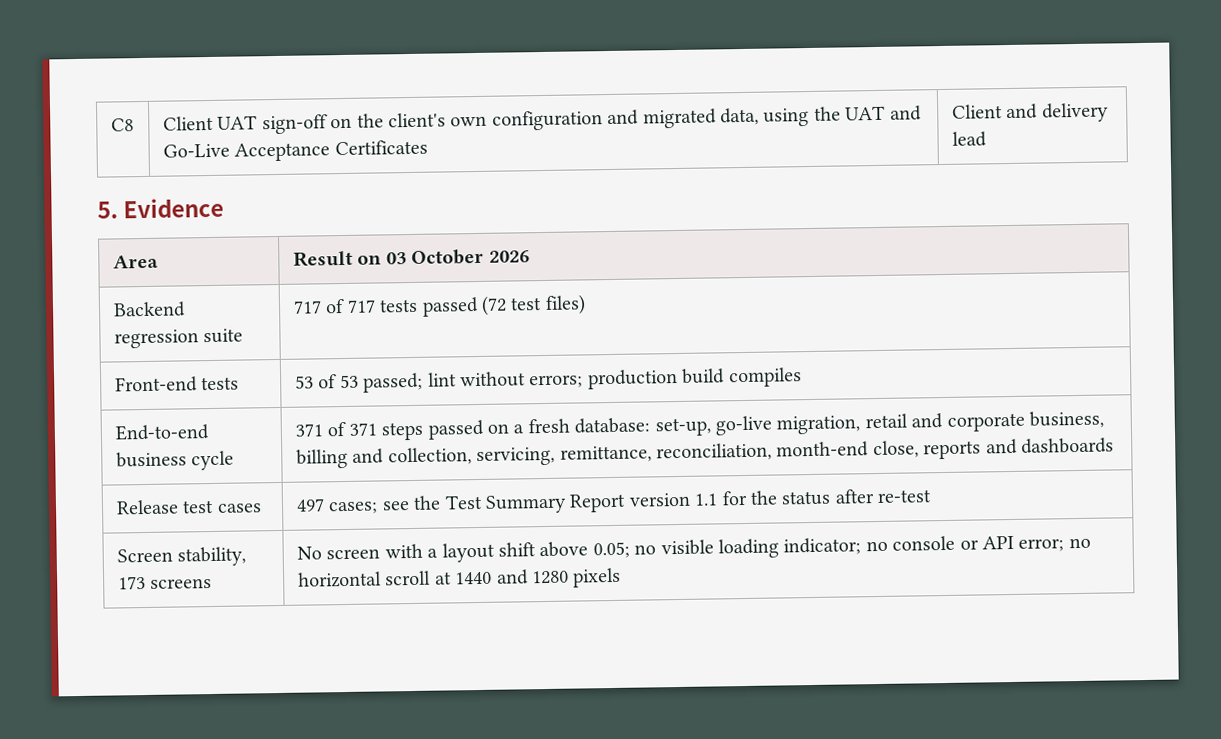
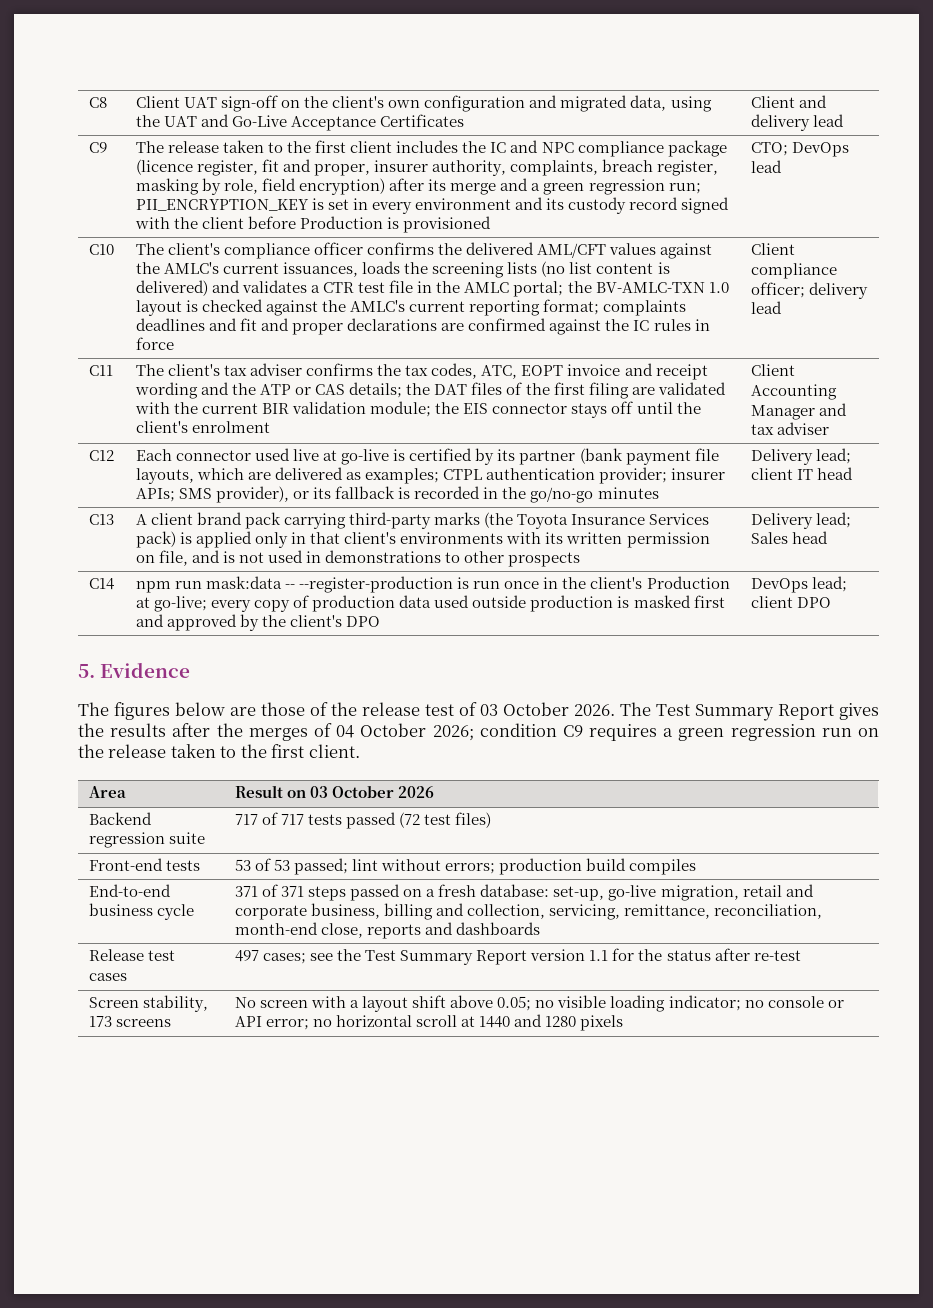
+ C9 | The release taken to the first client includes the IC and NPC compliance package (licence register, fit and proper, insurer authority, complaints, breach register, masking by role, field encryption) after its merge and a green regression run; PII_ENCRYPTION_KEY is set in every environment and its custody record signed with the client before Production is provisioned | CTO; DevOps lead
+ C10 | The client's compliance officer confirms the delivered AML/CFT values against the AMLC's current issuances, loads the screening lists (no list content is delivered) and validates a CTR test file in the AMLC portal; the BV-AMLC-TXN 1.0 layout is checked against the AMLC's current reporting format; complaints deadlines and fit and proper declarations are confirmed against the IC rules in force | Client compliance officer; delivery lead
+ C11 | The client's tax adviser confirms the tax codes, ATC, EOPT invoice and receipt wording and the ATP or CAS details; the DAT files of the first filing are validated with the current BIR validation module; the EIS connector stays off until the client's enrolment | Client Accounting Manager and tax adviser
+ C12 | Each connector used live at go-live is certified by its partner (bank payment file layouts, which are delivered as examples; CTPL authentication provider; insurer APIs; SMS provider), or its fallback is recorded in the go/no-go minutes | Delivery lead; client IT head
+ C13 | A client brand pack carrying third-party marks (the Toyota Insurance Services pack) is applied only in that client's environments with its written permission on file, and is not used in demonstrations to other prospects | Delivery lead; Sales head
+ C14 | npm run mask:data -- --register-production is run once in the client's Production at go-live; every copy of production data used outside production is masked first and approved by the client's DPO | DevOps lead; client DPO
  5. Evidence
+ The figures below are those of the release test of 03 October 2026. The Test Summary Report gives the results after the merges of 04 October 2026; condition C9 requires a green regression run on the release taken to the first client.

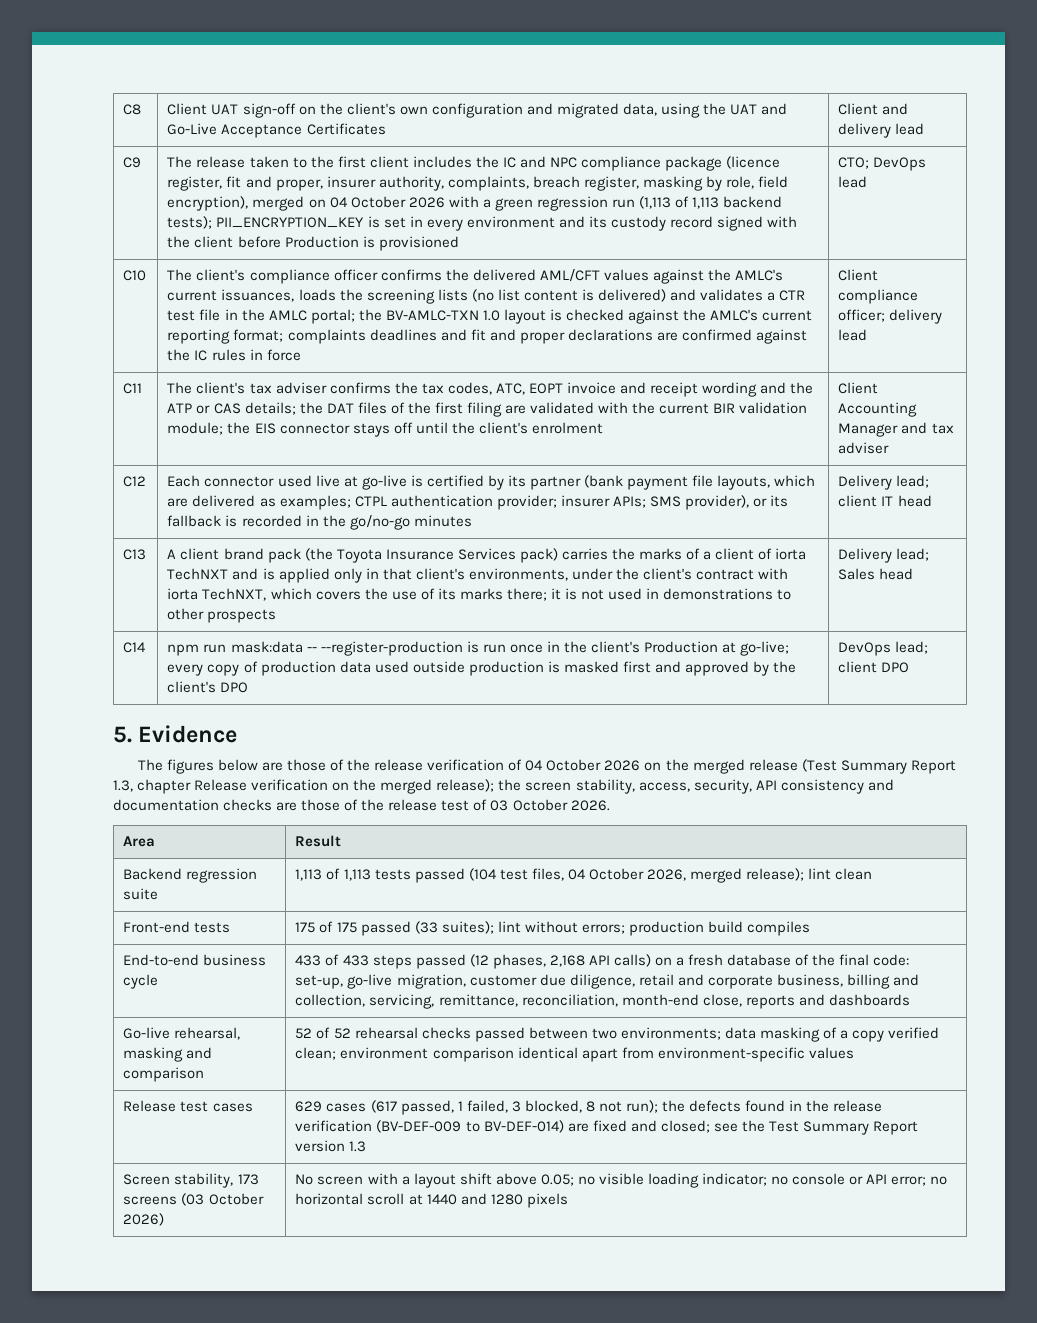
- The release taken to the first client includes the IC and NPC compliance package (licence register, fit and proper, insurer authority, complaints, breach register, masking by role, field encryption) after its merge and a green regression run; PII_ENCRYPTION_KEY is set in every environment and its custody record signed with the client before Production is provisioned
+ The release taken to the first client includes the IC and NPC compliance package (licence register, fit and proper, insurer authority, complaints, breach register, masking by role, field encryption), merged on 04 October 2026 with a green regression run (1,113 of 1,113 backend tests); PII_ENCRYPTION_KEY is set in every environment and its custody record signed with the client before Production is provisioned
- A client brand pack carrying third-party marks (the Toyota Insurance Services pack) is applied only in that client's environments with its written permission on file, and is not used in demonstrations to other prospects
+ A client brand pack (the Toyota Insurance Services pack) carries the marks of a client of iorta TechNXT and is applied only in that client's environments, under the client's contract with iorta TechNXT, which covers the use of its marks there; it is not used in demonstrations to other prospects
- The figures below are those of the release test of 03 October 2026. The Test Summary Report gives the results after the merges of 04 October 2026; condition C9 requires a green regression run on the release taken to the first client.
- Area | Result on 03 October 2026
- Backend regression suite | 717 of 717 tests passed (72 test files)
- Front-end tests | 53 of 53 passed; lint without errors; production build compiles
+ The figures below are those of the release verification of 04 October 2026 on the merged release (Test Summary Report 1.3, chapter Release verification on the merged release); the screen stability, access, security, API consistency and documentation checks are those of the release test of 03 October 2026.
+ Area | Result
+ Backend regression suite | 1,113 of 1,113 tests passed (104 test files, 04 October 2026, merged release); lint clean
+ Front-end tests | 175 of 175 passed (33 suites); lint without errors; production build compiles
- 371 of 371 steps passed on a fresh database: set-up, go-live migration, retail and corporate business, billing and collection, servicing, remittance, reconciliation, month-end close, reports and dashboards
+ 433 of 433 steps passed (12 phases, 2,168 API calls) on a fresh database of the final code: set-up, go-live migration, customer due diligence, retail and corporate business, billing and collection, servicing, remittance, reconciliation, month-end close, reports and dashboards
- Release test cases | 497 cases; see the Test Summary Report version 1.1 for the status after re-test
+ Go-live rehearsal, masking and comparison | 52 of 52 rehearsal checks passed between two environments; data masking of a copy verified clean; environment comparison identical apart from environment-specific values
+ Release test cases | 629 cases (617 passed, 1 failed, 3 blocked, 8 not run); the defects found in the release verification (BV-DEF-009 to BV-DEF-014) are fixed and closed; see the Test Summary Report version 1.3
- Screen stability, 173 screens | No screen with a layout shift above 0.05; no visible loading indicator; no console or API error; no horizontal scroll at 1440 and 1280 pixels
+ Screen stability, 173 screens (03 October 2026) | No screen with a layout shift above 0.05; no visible loading indicator; no console or API error; no horizontal scroll at 1440 and 1280 pixels

